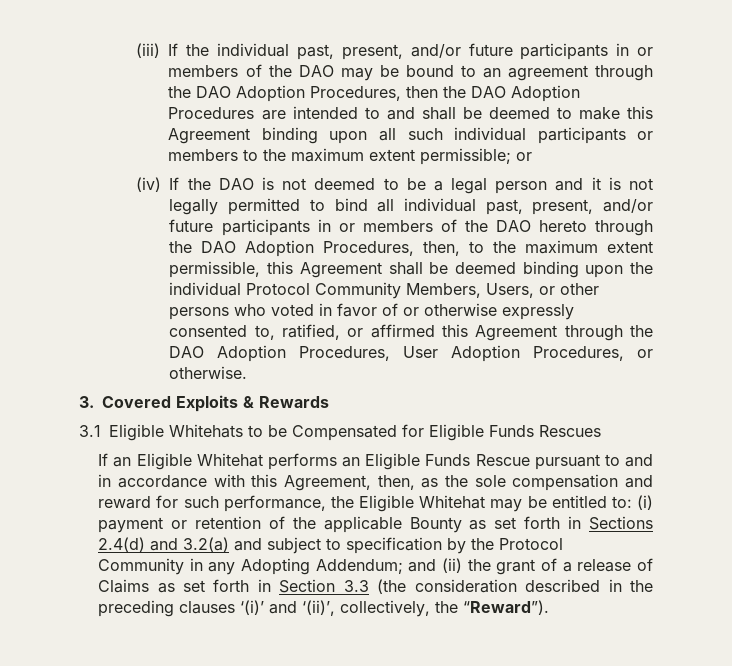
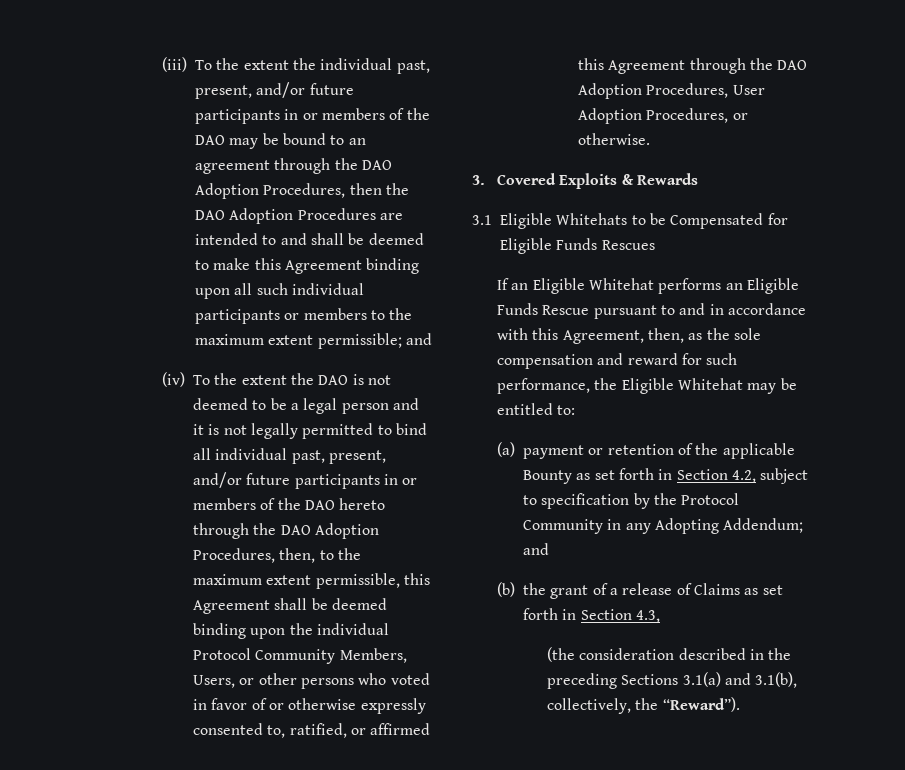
- (iii) If the individual past, present, and/or future participants in or members of the DAO may be bound to an agreement through the DAO Adoption Procedures, then the DAO Adoption Procedures are intended to and shall be deemed to make this Agreement binding upon all such individual participants or members to the maximum extent permissible; or
+ (iii) To the extent the individual past, present, and/or future participants in or members of the DAO may be bound to an agreement through the DAO Adoption Procedures, then the DAO Adoption Procedures are intended to and shall be deemed to make this Agreement binding upon all such individual participants or members to the maximum extent permissible; and
- (iv) If the DAO is not deemed to be a legal person and it is not legally permitted to bind all individual past, present, and/or future participants in or members of the DAO hereto through the DAO Adoption Procedures, then, to the maximum extent permissible, this Agreement shall be deemed binding upon the individual Protocol Community Members, Users, or other persons who voted in favor of or otherwise expressly consented to, ratified, or affirmed this Agreement through the DAO Adoption Procedures, User Adoption Procedures, or otherwise.
+ (iv) To the extent the DAO is not deemed to be a legal person and it is not legally permitted to bind all individual past, present, and/or future participants in or members of the DAO hereto through the DAO Adoption Procedures, then, to the maximum extent permissible, this Agreement shall be deemed binding upon the individual Protocol Community Members, Users, or other persons who voted in favor of or otherwise expressly consented to, ratified, or affirmed this Agreement through the DAO Adoption Procedures, User Adoption Procedures, or otherwise.
- If an Eligible Whitehat performs an Eligible Funds Rescue pursuant to and in accordance with this Agreement, then, as the sole compensation and reward for such performance, the Eligible Whitehat may be entitled to: (i) payment or retention of the applicable Bounty as set forth in Sections 2.4(d) and 3.2(a) and subject to specification by the Protocol Community in any Adopting Addendum; and (ii) the grant of a release of Claims as set forth in Section 3.3 (the consideration described in the preceding clauses ‘(i)’ and ‘(ii)’, collectively, the “Reward”).
+ If an Eligible Whitehat performs an Eligible Funds Rescue pursuant to and in accordance with this Agreement, then, as the sole compensation and reward for such performance, the Eligible Whitehat may be entitled to:
+ (a) payment or retention of the applicable Bounty as set forth in Section 4.2, subject to specification by the Protocol Community in any Adopting Addendum; and
+ (b) the grant of a release of Claims as set forth in Section 4.3,
+ (the consideration described in the preceding Sections 3.1(a) and 3.1(b), collectively, the “Reward”).

